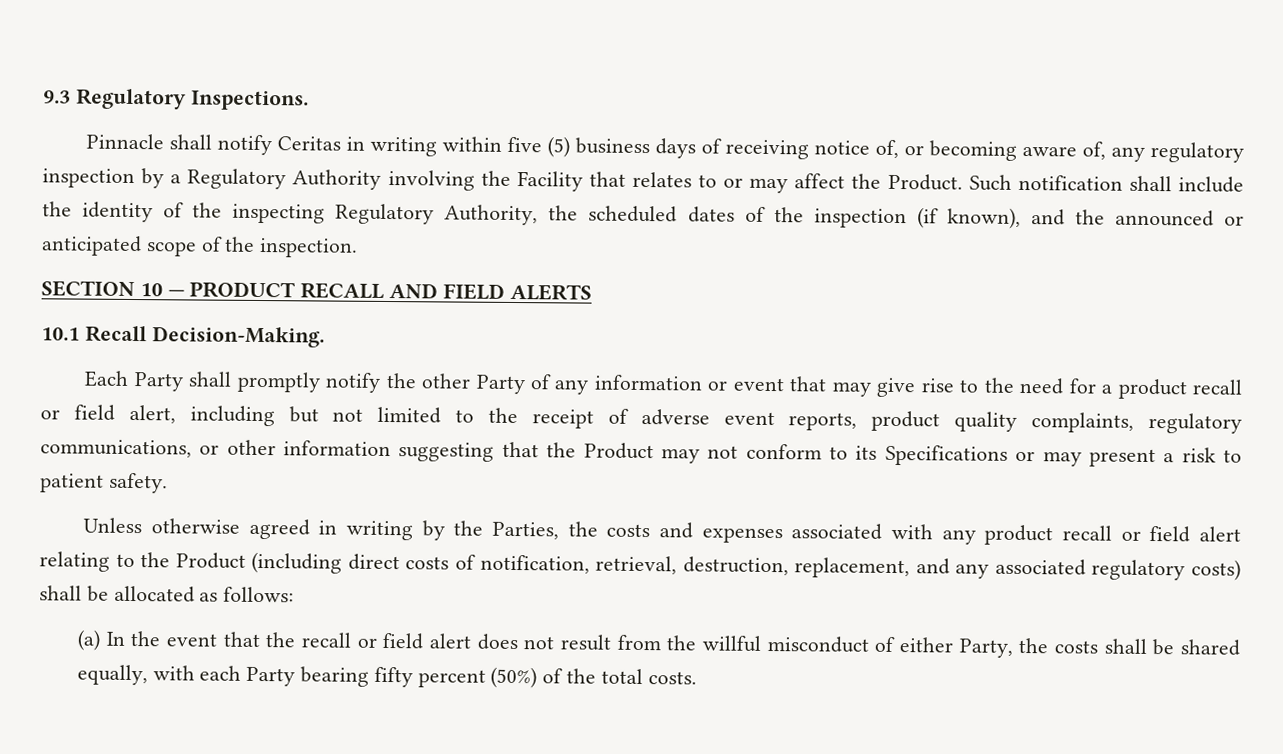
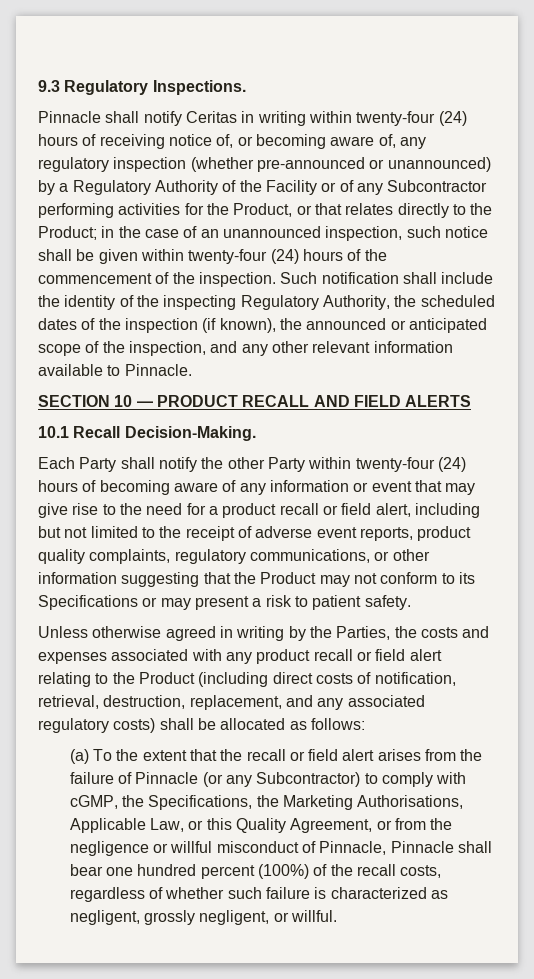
- Pinnacle shall notify Ceritas in writing within five (5) business days of receiving notice of, or becoming aware of, any regulatory inspection by a Regulatory Authority involving the Facility that relates to or may affect the Product.
+ Pinnacle shall notify Ceritas in writing within twenty-four (24) hours of receiving notice of, or becoming aware of, any regulatory inspection (whether pre-announced or unannounced) by a Regulatory Authority of the Facility or of any Subcontractor performing activities for the Product, or that relates directly to the Product; in the case of an unannounced inspection, such notice shall be given within twenty-four (24) hours of the commencement of the inspection.
- Such notification shall include the identity of the inspecting Regulatory Authority, the scheduled dates of the inspection (if known), and the announced or anticipated scope of the inspection.
+ Such notification shall include the identity of the inspecting Regulatory Authority, the scheduled dates of the inspection (if known), the announced or anticipated scope of the inspection, and any other relevant information available to Pinnacle.
- Each Party shall promptly notify the other Party of any information or event that may give rise to the need for a product recall or field alert, including but not limited to the receipt of adverse event reports, product quality complaints, regulatory communications, or other information suggesting that the Product may not conform to its Specifications or may present a risk to patient safety.
+ Each Party shall notify the other Party within twenty-four (24) hours of becoming aware of any information or event that may give rise to the need for a product recall or field alert, including but not limited to the receipt of adverse event reports, product quality complaints, regulatory communications, or other information suggesting that the Product may not conform to its Specifications or may present a risk to patient safety.
- (a) In the event that the recall or field alert does not result from the willful misconduct of either Party, the costs shall be shared equally, with each Party bearing fifty percent (50%) of the total costs.
+ (a) To the extent that the recall or field alert arises from the failure of Pinnacle (or any Subcontractor) to comply with cGMP, the Specifications, the Marketing Authorisations, Applicable Law, or this Quality Agreement, or from the negligence or willful misconduct of Pinnacle, Pinnacle shall bear one hundred percent (100%) of the recall costs, regardless of whether such failure is characterized as negligent, grossly negligent, or willful.

